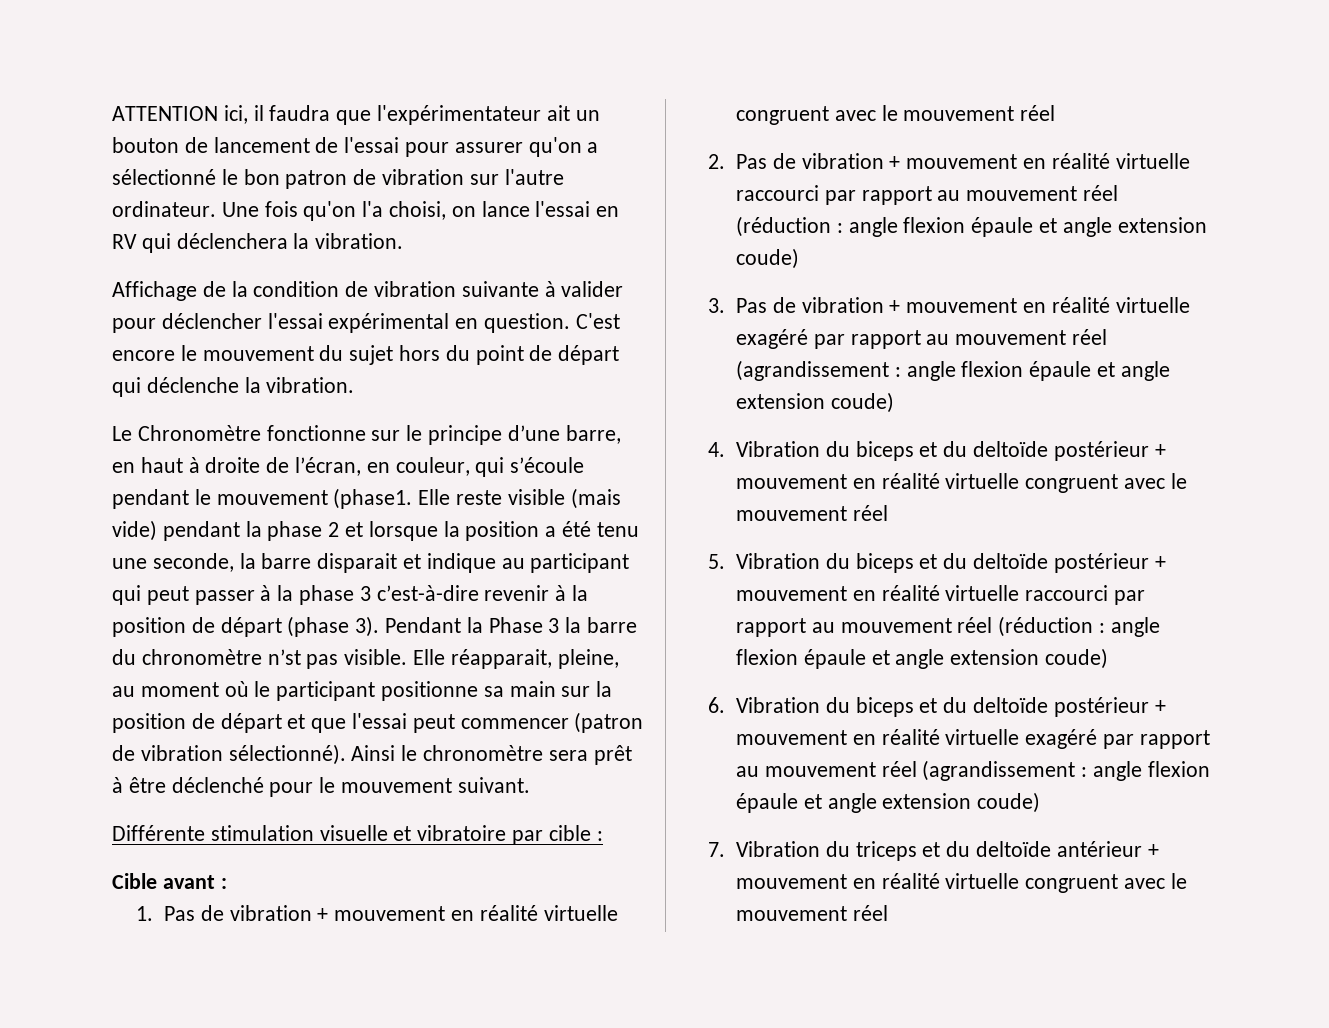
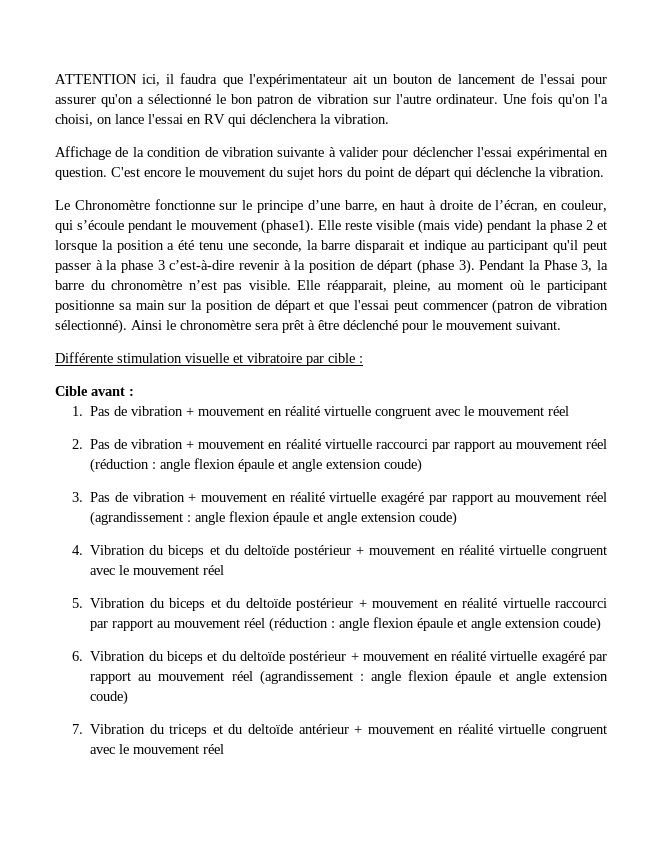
- Le Chronomètre fonctionne sur le principe d’une barre, en haut à droite de l’écran, en couleur, qui s’écoule pendant le mouvement (phase1.
+ Le Chronomètre fonctionne sur le principe d’une barre, en haut à droite de l’écran, en couleur, qui s’écoule pendant le mouvement (phase1).
- Elle reste visible (mais vide) pendant la phase 2 et lorsque la position a été tenu une seconde, la barre disparait et indique au participant qui peut passer à la phase 3 c’est-à-dire revenir à la position de départ (phase 3).
+ Elle reste visible (mais vide) pendant la phase 2 et lorsque la position a été tenu une seconde, la barre disparait et indique au participant qu'il peut passer à la phase 3 c’est-à-dire revenir à la position de départ (phase 3).
- Pendant la Phase 3 la barre du chronomètre n’st pas visible.
+ Pendant la Phase 3, la barre du chronomètre n’est pas visible.

